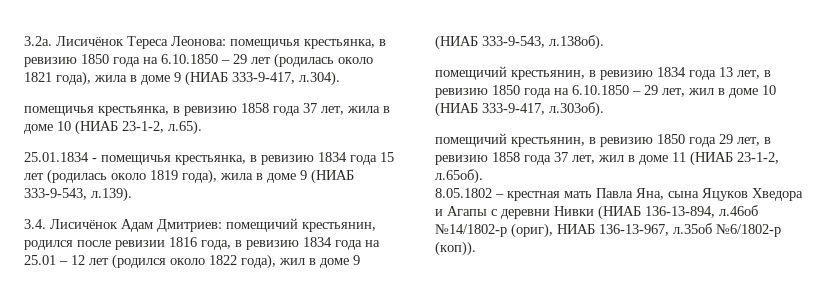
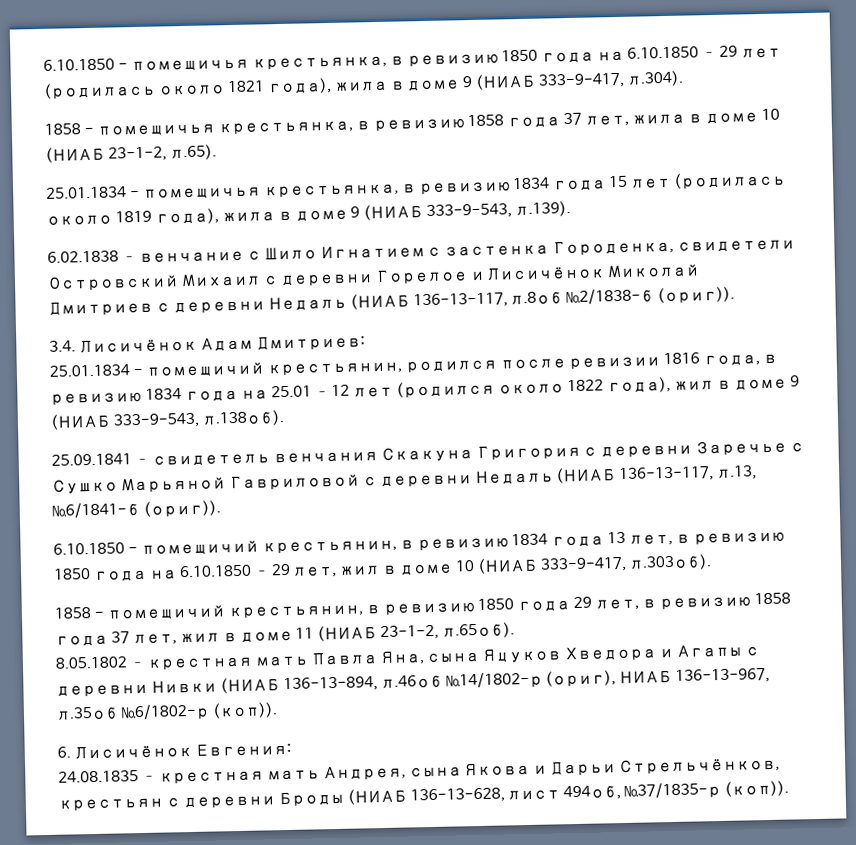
- 3.2а. Лисичёнок Тереса Леонова: помещичья крестьянка, в ревизию 1850 года на 6.10.1850 – 29 лет (родилась около 1821 года), жила в доме 9 (НИАБ 333-9-417, л.304).
+ 6.10.1850 - помещичья крестьянка, в ревизию 1850 года на 6.10.1850 – 29 лет (родилась около 1821 года), жила в доме 9 (НИАБ 333-9-417, л.304).
- помещичья крестьянка, в ревизию 1858 года 37 лет, жила в доме 10 (НИАБ 23-1-2, л.65).
+ 1858 - помещичья крестьянка, в ревизию 1858 года 37 лет, жила в доме 10 (НИАБ 23-1-2, л.65).
+ 6.02.1838 – венчание с Шило Игнатием с застенка Городенка, свидетели Островский Михаил с деревни Горелое и Лисичёнок Миколай Дмитриев с деревни Недаль (НИАБ 136-13-117, л.8об №2/1838-б (ориг)).
- 3.4. Лисичёнок Адам Дмитриев: помещичий крестьянин, родился после ревизии 1816 года, в ревизию 1834 года на 25.01 – 12 лет (родился около 1822 года), жил в доме 9 (НИАБ 333-9-543, л.138об).
+ 3.4. Лисичёнок Адам Дмитриев:
+ 25.01.1834 - помещичий крестьянин, родился после ревизии 1816 года, в ревизию 1834 года на 25.01 – 12 лет (родился около 1822 года), жил в доме 9 (НИАБ 333-9-543, л.138об).
- помещичий крестьянин, в ревизию 1834 года 13 лет, в ревизию 1850 года на 6.10.1850 – 29 лет, жил в доме 10 (НИАБ 333-9-417, л.303об).
+ 25.09.1841 – свидетель венчания Скакуна Григория с деревни Заречье с Сушко Марьяной Гавриловой с деревни Недаль (НИАБ 136-13-117, л.13, №6/1841-б (ориг)).
+ 6.10.1850 - помещичий крестьянин, в ревизию 1834 года 13 лет, в ревизию 1850 года на 6.10.1850 – 29 лет, жил в доме 10 (НИАБ 333-9-417, л.303об).
- помещичий крестьянин, в ревизию 1850 года 29 лет, в ревизию 1858 года 37 лет, жил в доме 11 (НИАБ 23-1-2, л.65об).
+ 1858 - помещичий крестьянин, в ревизию 1850 года 29 лет, в ревизию 1858 года 37 лет, жил в доме 11 (НИАБ 23-1-2, л.65об).
+ 6. Лисичёнок Евгения:
+ 24.08.1835 – крестная мать Андрея, сына Якова и Дарьи Стрельчёнков, крестьян с деревни Броды (НИАБ 136-13-628, лист 494об, №37/1835-р (коп)).

